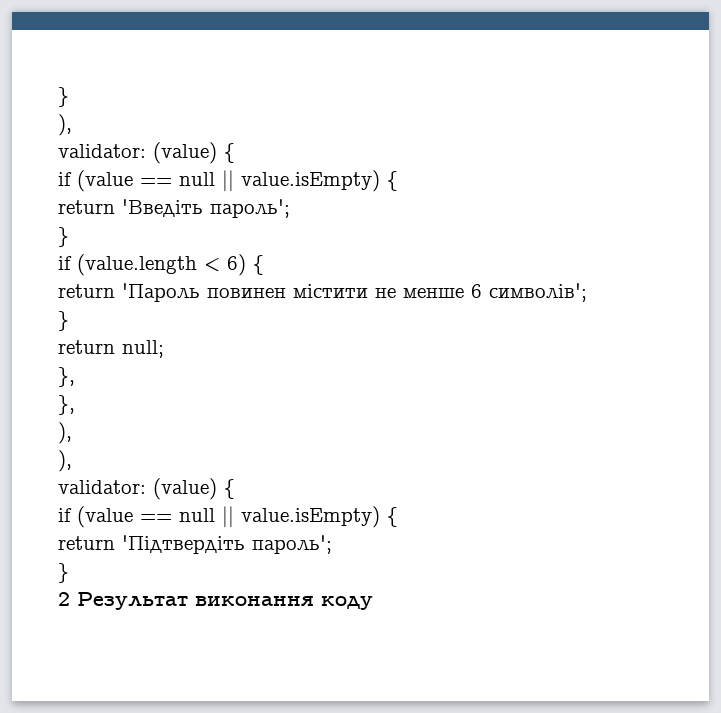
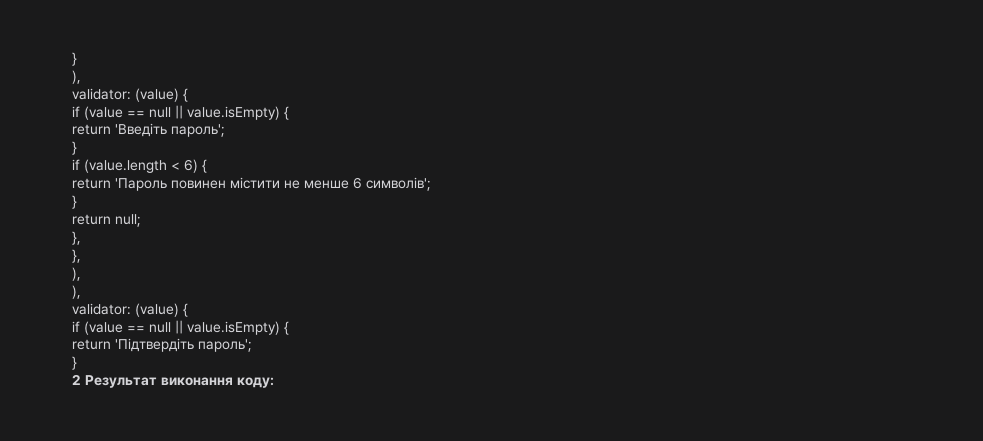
- 2 Результат виконання коду
+ 2 Результат виконання коду:

